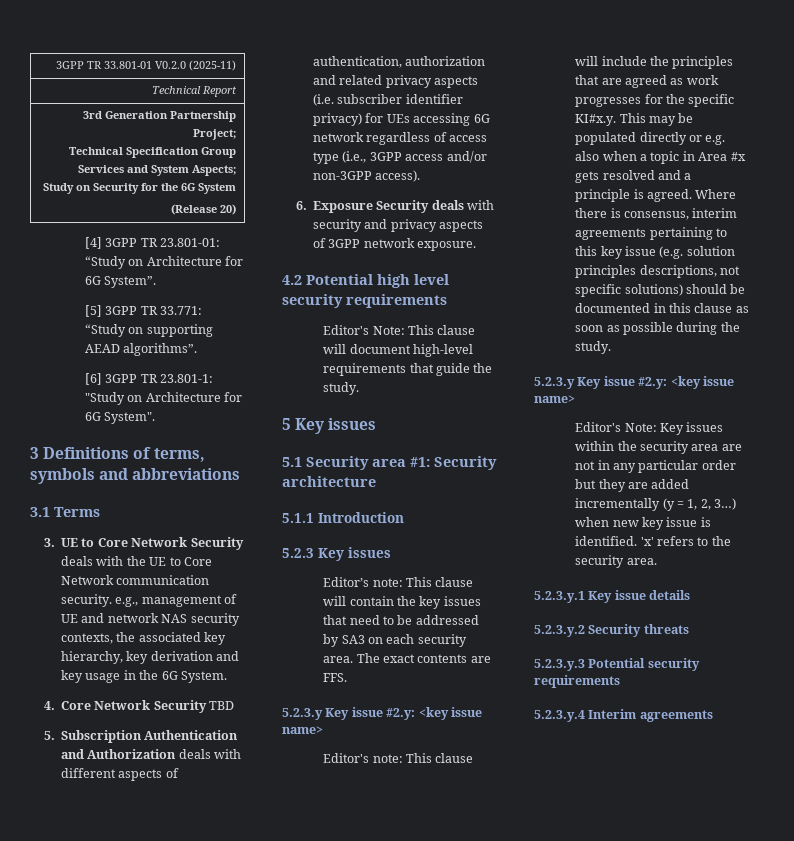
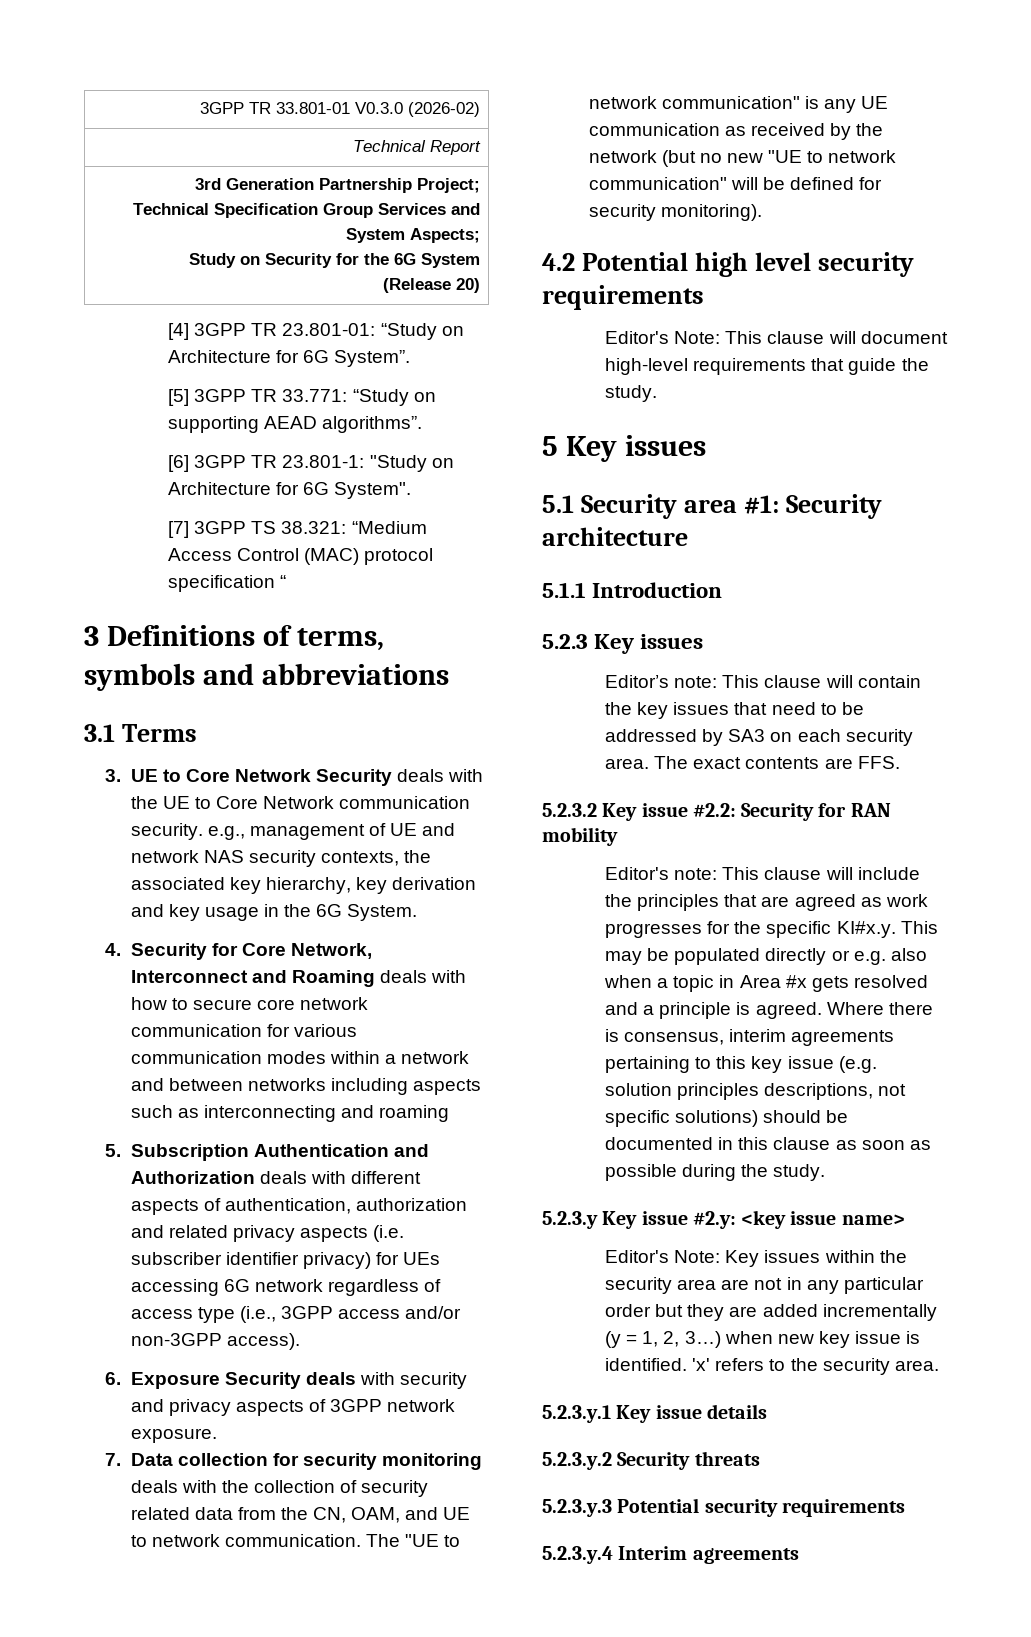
- 3GPP TR 33.801-01 V0.2.0 (2025-11)
+ 3GPP TR 33.801-01 V0.3.0 (2026-02)
+ [7] 3GPP TS 38.321: “Medium Access Control (MAC) protocol specification “
- 4. Core Network Security TBD
+ 4. Security for Core Network, Interconnect and Roaming deals with how to secure core network communication for various communication modes within a network and between networks including aspects such as interconnecting and roaming
+ 7. Data collection for security monitoring deals with the collection of security related data from the CN, OAM, and UE to network communication. The "UE to network communication" is any UE communication as received by the network (but no new "UE to network communication" will be defined for security monitoring).
  The exact contents are FFS.
- 5.2.3.y Key issue #2.y: <key issue name>
+ 5.2.3.2 Key issue #2.2: Security for RAN mobility

